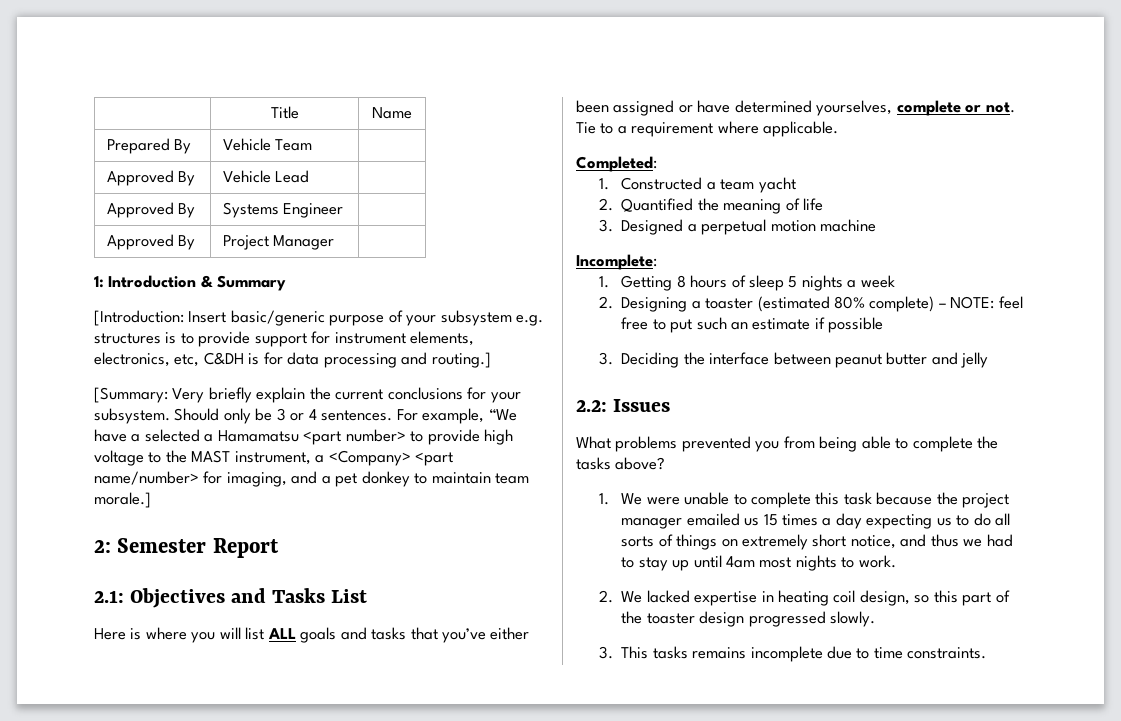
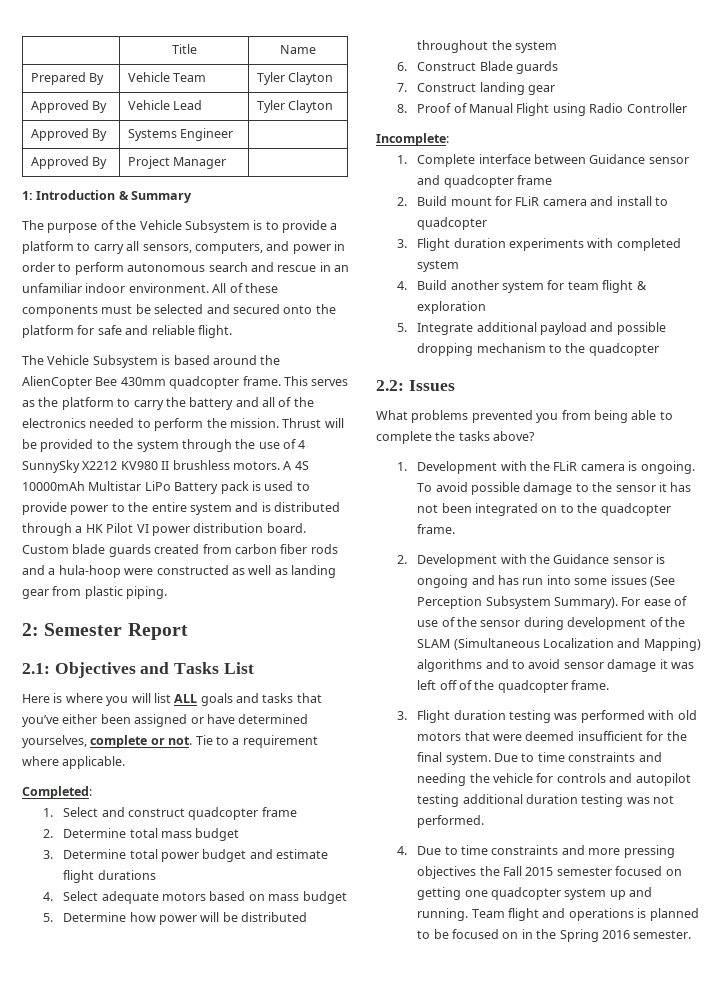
- Prepared By | Vehicle Team |
+ Prepared By | Vehicle Team | Tyler Clayton
- Approved By | Vehicle Lead |
+ Approved By | Vehicle Lead | Tyler Clayton
- [Introduction: Insert basic/generic purpose of your subsystem e.g. structures is to provide support for instrument elements, electronics, etc, C&DH is for data processing and routing.]
- [Summary: Very briefly explain the current conclusions for your subsystem. Should only be 3 or 4 sentences. For example, “We have a selected a Hamamatsu <part number> to provide high voltage to the MAST instrument, a <Company> <part name/number> for imaging, and a pet donkey to maintain team morale.]
+ The purpose of the Vehicle Subsystem is to provide a platform to carry all sensors, computers, and power in order to perform autonomous search and rescue in an unfamiliar indoor environment. All of these components must be selected and secured onto the platform for safe and reliable flight.
+ The Vehicle Subsystem is based around the AlienCopter Bee 430mm quadcopter frame. This serves as the platform to carry the battery and all of the electronics needed to perform the mission. Thrust will be provided to the system through the use of 4 SunnySky X2212 KV980 II brushless motors. A 4S 10000mAh Multistar LiPo Battery pack is used to provide power to the entire system and is distributed through a HK Pilot VI power distribution board. Custom blade guards created from carbon fiber rods and a hula-hoop were constructed as well as landing gear from plastic piping.
- 1. Constructed a team yacht
- 2. Quantified the meaning of life
- 3. Designed a perpetual motion machine
+ 1. Select and construct quadcopter frame
+ 2. Determine total mass budget
+ 3. Determine total power budget and estimate flight durations
+ 4. Select adequate motors based on mass budget
+ 5. Determine how power will be distributed throughout the system
+ 6. Construct Blade guards
+ 7. Construct landing gear
+ 8. Proof of Manual Flight using Radio Controller
  Incomplete:
- 1. Getting 8 hours of sleep 5 nights a week
- 2. Designing a toaster (estimated 80% complete) – NOTE: feel free to put such an estimate if possible
- 3. Deciding the interface between peanut butter and jelly
+ 1. Complete interface between Guidance sensor and quadcopter frame
+ 2. Build mount for FLiR camera and install to quadcopter
+ 3. Flight duration experiments with completed system
+ 4. Build another system for team flight & exploration
+ 5. Integrate additional payload and possible dropping mechanism to the quadcopter
- 1. We were unable to complete this task because the project manager emailed us 15 times a day expecting us to do all sorts of things on extremely short notice, and thus we had to stay up until 4am most nights to work.
- 2. We lacked expertise in heating coil design, so this part of the toaster design progressed slowly.
- 3. This tasks remains incomplete due to time constraints.
+ 1. Development with the FLiR camera is ongoing. To avoid possible damage to the sensor it has not been integrated on to the quadcopter frame.
+ 2. Development with the Guidance sensor is ongoing and has run into some issues (See Perception Subsystem Summary). For ease of use of the sensor during development of the SLAM (Simultaneous Localization and Mapping) algorithms and to avoid sensor damage it was left off of the quadcopter frame.
+ 3. Flight duration testing was performed with old motors that were deemed insufficient for the final system. Due to time constraints and needing the vehicle for controls and autopilot testing additional duration testing was not performed.
+ 4. Due to time constraints and more pressing objectives the Fall 2015 semester focused on getting one quadcopter system up and running. Team flight and operations is planned to be focused on in the Spring 2016 semester.

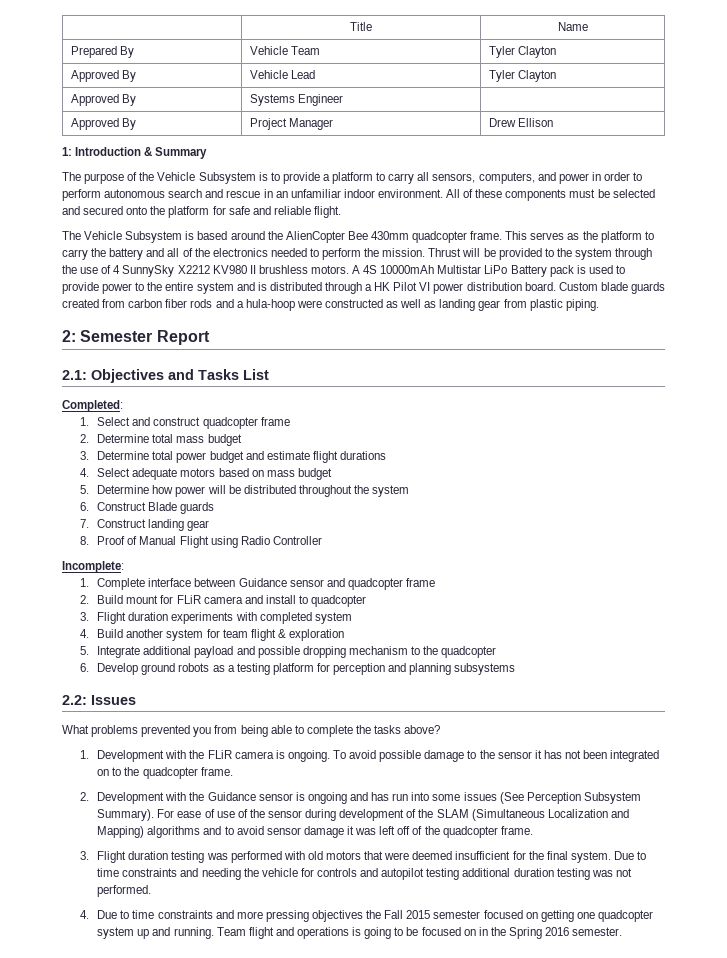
- Approved By | Project Manager |
+ Approved By | Project Manager | Drew Ellison
- Here is where you will list ALL goals and tasks that you’ve either been assigned or have determined yourselves, complete or not. Tie to a requirement where applicable.
+ 6. Develop ground robots as a testing platform for perception and planning subsystems
- Team flight and operations is planned to be focused on in the Spring 2016 semester.
+ Team flight and operations is going to be focused on in the Spring 2016 semester.

